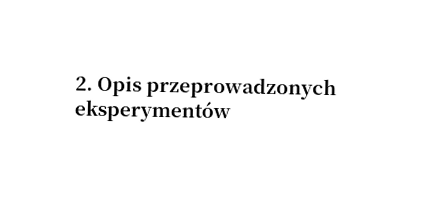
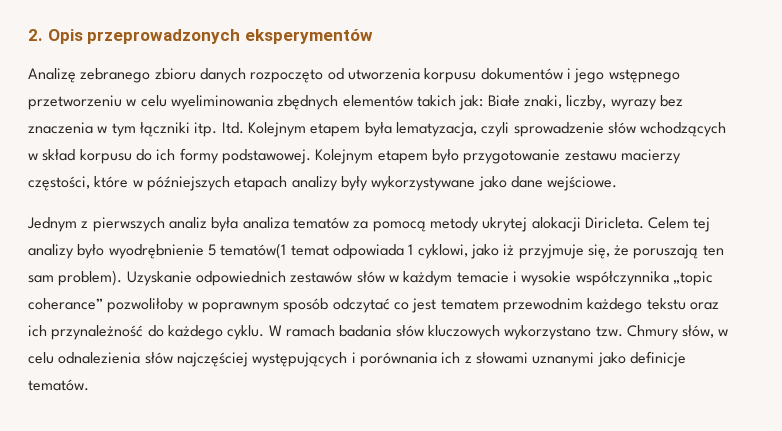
+ Analizę zebranego zbioru danych rozpoczęto od utworzenia korpusu dokumentów i jego wstępnego przetworzeniu w celu wyeliminowania zbędnych elementów takich jak: Białe znaki, liczby, wyrazy bez znaczenia w tym łączniki itp. Itd. Kolejnym etapem była lematyzacja, czyli sprowadzenie słów wchodzących w skład korpusu do ich formy podstawowej. Kolejnym etapem było przygotowanie zestawu macierzy częstości, które w późniejszych etapach analizy były wykorzystywane jako dane wejściowe.
+ Jednym z pierwszych analiz była analiza tematów za pomocą metody ukrytej alokacji Diricleta. Celem tej analizy było wyodrębnienie 5 tematów(1 temat odpowiada 1 cyklowi, jako iż przyjmuje się, że poruszają ten sam problem). Uzyskanie odpowiednich zestawów słów w każdym temacie i wysokie współczynnika „topic coherance” pozwoliłoby w poprawnym sposób odczytać co jest tematem przewodnim każdego tekstu oraz ich przynależność do każdego cyklu. W ramach badania słów kluczowych wykorzystano tzw. Chmury słów, w celu odnalezienia słów najczęściej występujących i porównania ich z słowami uznanymi jako definicje tematów.

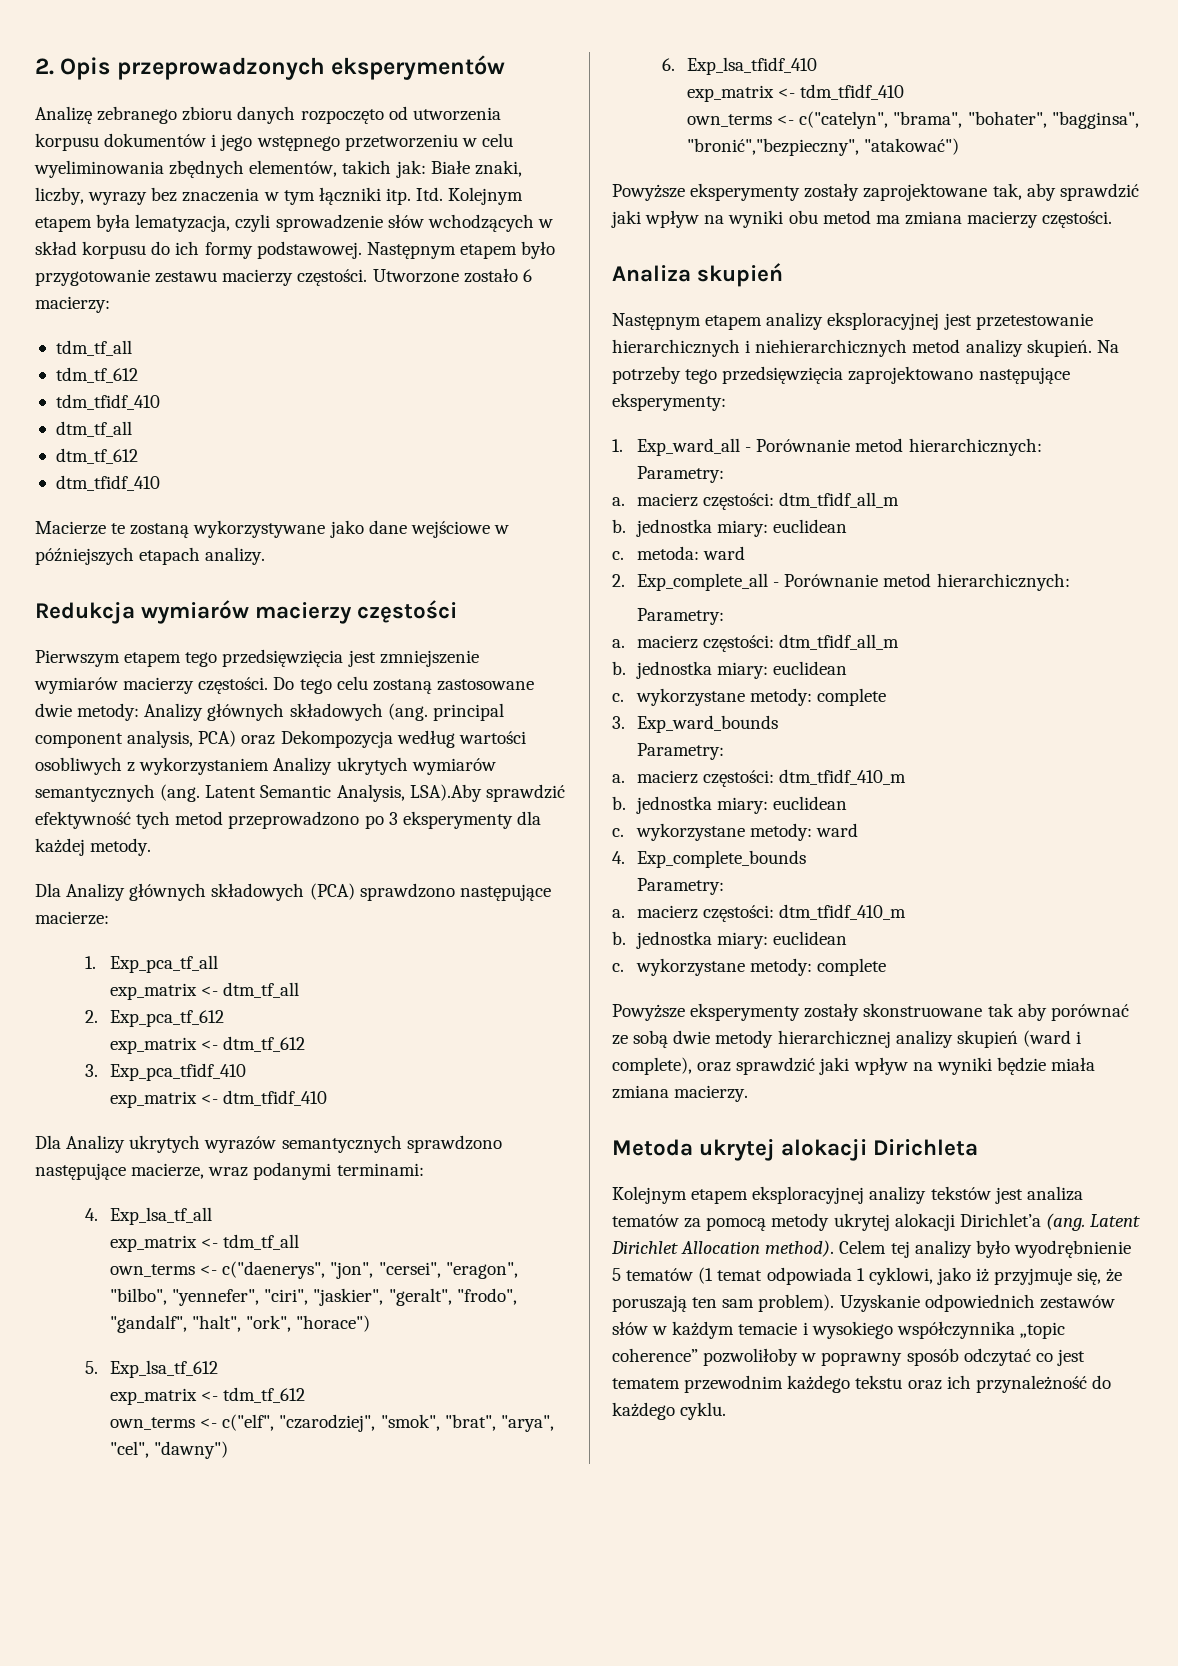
- Analizę zebranego zbioru danych rozpoczęto od utworzenia korpusu dokumentów i jego wstępnego przetworzeniu w celu wyeliminowania zbędnych elementów takich jak: Białe znaki, liczby, wyrazy bez znaczenia w tym łączniki itp.
+ Analizę zebranego zbioru danych rozpoczęto od utworzenia korpusu dokumentów i jego wstępnego przetworzeniu w celu wyeliminowania zbędnych elementów, takich jak: Białe znaki, liczby, wyrazy bez znaczenia w tym łączniki itp.
- Kolejnym etapem było przygotowanie zestawu macierzy częstości, które w późniejszych etapach analizy były wykorzystywane jako dane wejściowe.
- Jednym z pierwszych analiz była analiza tematów za pomocą metody ukrytej alokacji Diricleta.
+ Następnym etapem było przygotowanie zestawu macierzy częstości. Utworzone zostało 6 macierzy:
+ tdm_tf_all
+ tdm_tf_612
+ tdm_tfidf_410
+ dtm_tf_all
+ dtm_tf_612
+ dtm_tfidf_410
+ Macierze te zostaną wykorzystywane jako dane wejściowe w późniejszych etapach analizy.
+ Redukcja wymiarów macierzy częstości
+ Pierwszym etapem tego przedsięwzięcia jest zmniejszenie wymiarów macierzy częstości. Do tego celu zostaną zastosowane dwie metody: Analizy głównych składowych (ang. principal component analysis, PCA) oraz Dekompozycja według wartości osobliwych z wykorzystaniem Analizy ukrytych wymiarów semantycznych (ang. Latent Semantic Analysis, LSA).Aby sprawdzić efektywność tych metod przeprowadzono po 3 eksperymenty dla każdej metody.
+ Dla Analizy głównych składowych (PCA) sprawdzono następujące macierze:
+ 1. Exp_pca_tf_all
+ exp_matrix <- dtm_tf_all
+ 2. Exp_pca_tf_612
+ exp_matrix <- dtm_tf_612
+ 3. Exp_pca_tfidf_410
+ exp_matrix <- dtm_tfidf_410
+ Dla Analizy ukrytych wyrazów semantycznych sprawdzono następujące macierze, wraz podanymi terminami:
+ 4. Exp_lsa_tf_all
+ exp_matrix <- tdm_tf_all
+ own_terms <- c("daenerys", "jon", "cersei", "eragon", "bilbo", "yennefer", "ciri", "jaskier", "geralt", "frodo", "gandalf", "halt", "ork", "horace")
+ 5. Exp_lsa_tf_612
+ exp_matrix <- tdm_tf_612
+ own_terms <- c("elf", "czarodziej", "smok", "brat", "arya", "cel", "dawny")
+ 6. Exp_lsa_tfidf_410
+ exp_matrix <- tdm_tfidf_410
+ own_terms <- c("catelyn", "brama", "bohater", "bagginsa", "bronić","bezpieczny", "atakować")
+ Powyższe eksperymenty zostały zaprojektowane tak, aby sprawdzić jaki wpływ na wyniki obu metod ma zmiana macierzy częstości.
+ Analiza skupień
+ Następnym etapem analizy eksploracyjnej jest przetestowanie hierarchicznych i niehierarchicznych metod analizy skupień. Na potrzeby tego przedsięwzięcia zaprojektowano następujące eksperymenty:
+ 1. Exp_ward_all - Porównanie metod hierarchicznych:
+ Parametry:
+ a. macierz częstości: dtm_tfidf_all_m
+ b. jednostka miary: euclidean
+ c. metoda: ward
+ 2. Exp_complete_all - Porównanie metod hierarchicznych:
+ Parametry:
+ a. macierz częstości: dtm_tfidf_all_m
+ b. jednostka miary: euclidean
+ c. wykorzystane metody: complete
+ 3. Exp_ward_bounds
+ Parametry:
+ a. macierz częstości: dtm_tfidf_410_m
+ b. jednostka miary: euclidean
+ c. wykorzystane metody: ward
+ 4. Exp_complete_bounds
+ Parametry:
+ a. macierz częstości: dtm_tfidf_410_m
+ b. jednostka miary: euclidean
+ c. wykorzystane metody: complete
+ Powyższe eksperymenty zostały skonstruowane tak aby porównać ze sobą dwie metody hierarchicznej analizy skupień (ward i complete), oraz sprawdzić jaki wpływ na wyniki będzie miała zmiana macierzy.
+ Metoda ukrytej alokacji Dirichleta
+ Kolejnym etapem eksploracyjnej analizy tekstów jest analiza tematów za pomocą metody ukrytej alokacji Dirichlet’a (ang. Latent Dirichlet Allocation method).
- Celem tej analizy było wyodrębnienie 5 tematów(1 temat odpowiada 1 cyklowi, jako iż przyjmuje się, że poruszają ten sam problem).
+ Celem tej analizy było wyodrębnienie 5 tematów (1 temat odpowiada 1 cyklowi, jako iż przyjmuje się, że poruszają ten sam problem).
- Uzyskanie odpowiednich zestawów słów w każdym temacie i wysokie współczynnika „topic coherance” pozwoliłoby w poprawnym sposób odczytać co jest tematem przewodnim każdego tekstu oraz ich przynależność do każdego cyklu. W ramach badania słów kluczowych wykorzystano tzw. Chmury słów, w celu odnalezienia słów najczęściej występujących i porównania ich z słowami uznanymi jako definicje tematów.
+ Uzyskanie odpowiednich zestawów słów w każdym temacie i wysokiego współczynnika „topic coherence” pozwoliłoby w poprawny sposób odczytać co jest tematem przewodnim każdego tekstu oraz ich przynależność do każdego cyklu.

